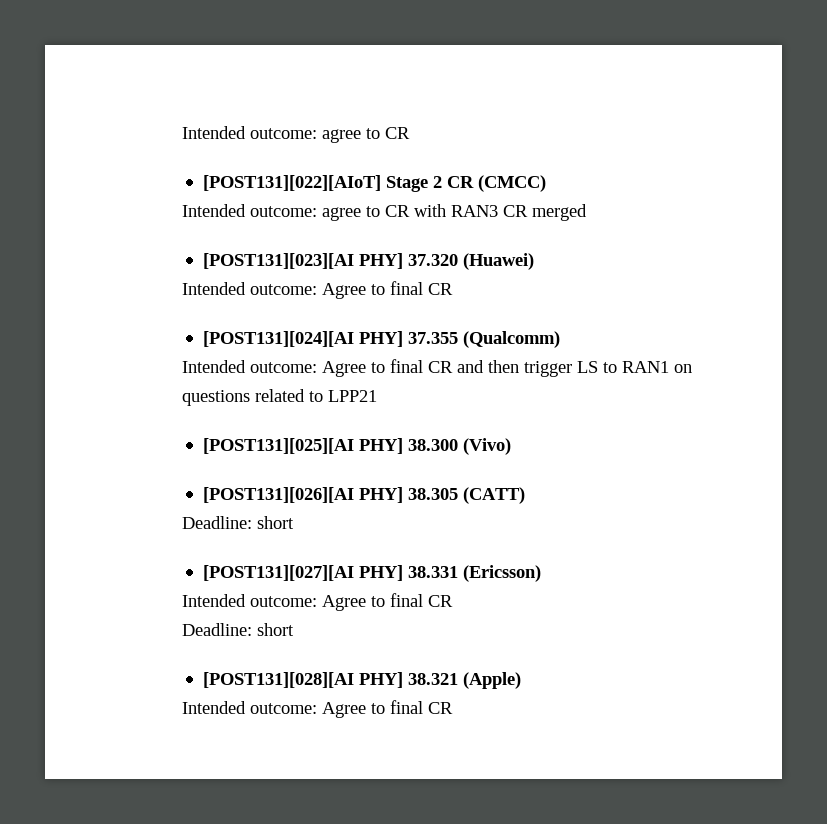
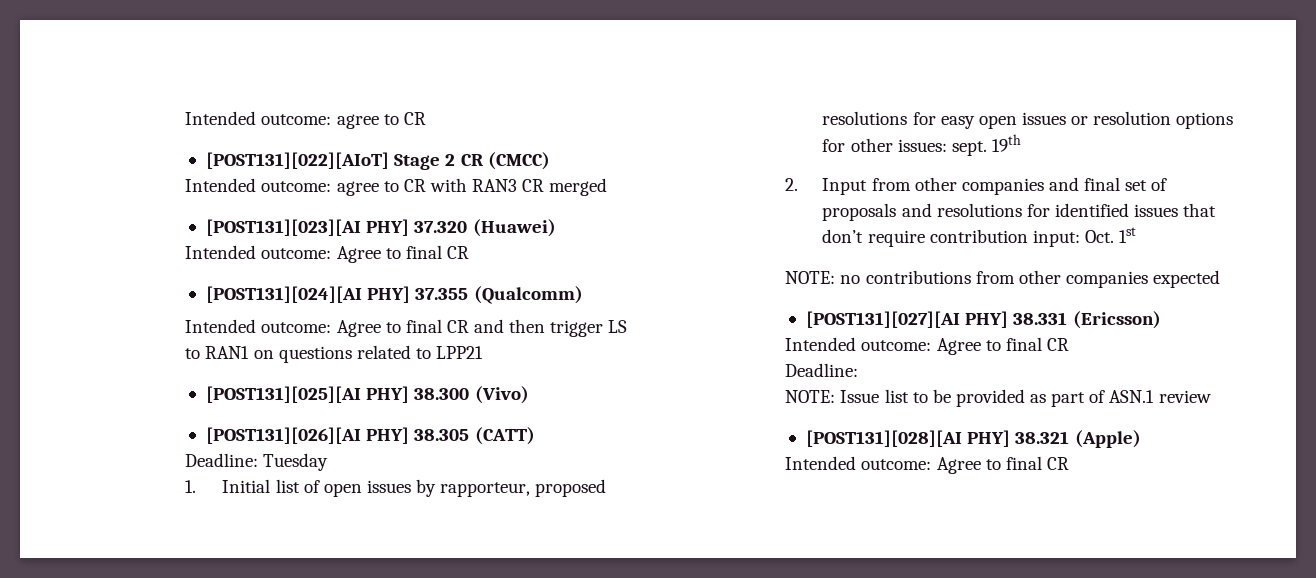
  [POST131][026][AI PHY] 38.305 (CATT)
- Deadline: short
+ Deadline: Tuesday
+ 1. Initial list of open issues by rapporteur, proposed resolutions for easy open issues or resolution options for other issues: sept. 19th
+ 2. Input from other companies and final set of proposals and resolutions for identified issues that don’t require contribution input: Oct. 1st
+ NOTE: no contributions from other companies expected
  [POST131][027][AI PHY] 38.331 (Ericsson)
  Intended outcome: Agree to final CR
- Deadline: short
+ Deadline:
+ NOTE: Issue list to be provided as part of ASN.1 review

